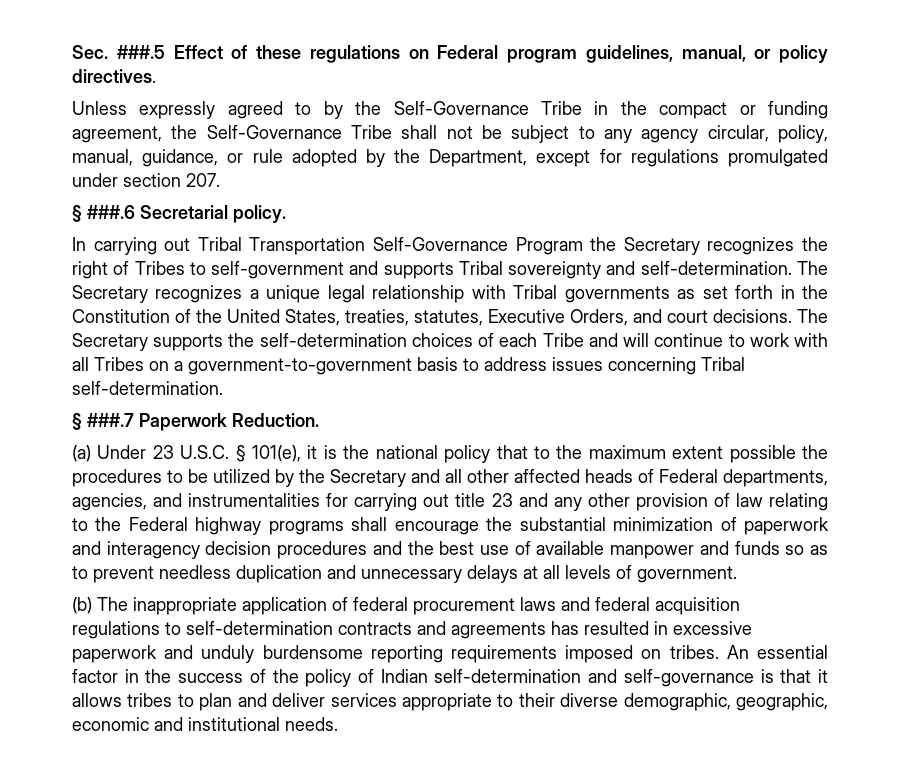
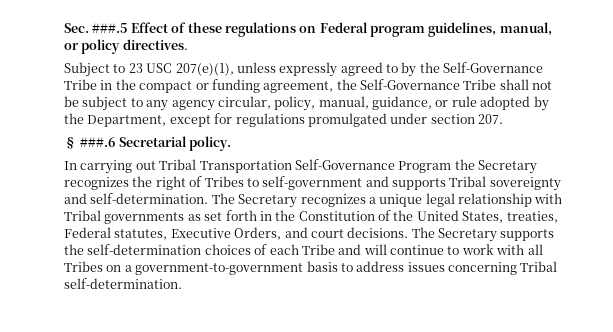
- Unless expressly agreed to by the Self-Governance Tribe in the compact or funding agreement, the Self-Governance Tribe shall not be subject to any agency circular, policy, manual, guidance, or rule adopted by the Department, except for regulations promulgated under section 207.
+ Subject to 23 USC 207(e)(1), unless expressly agreed to by the Self-Governance Tribe in the compact or funding agreement, the Self-Governance Tribe shall not be subject to any agency circular, policy, manual, guidance, or rule adopted by the Department, except for regulations promulgated under section 207.
- The Secretary recognizes a unique legal relationship with Tribal governments as set forth in the Constitution of the United States, treaties, statutes, Executive Orders, and court decisions.
+ The Secretary recognizes a unique legal relationship with Tribal governments as set forth in the Constitution of the United States, treaties, Federal statutes, Executive Orders, and court decisions.
- § ###.7 Paperwork Reduction.
- (a) Under 23 U.S.C. § 101(e), it is the national policy that to the maximum extent possible the procedures to be utilized by the Secretary and all other affected heads of Federal departments, agencies, and instrumentalities for carrying out title 23 and any other provision of law relating to the Federal highway programs shall encourage the substantial minimization of paperwork and interagency decision procedures and the best use of available manpower and funds so as to prevent needless duplication and unnecessary delays at all levels of government.
- (b) The inappropriate application of federal procurement laws and federal acquisition regulations to self-determination contracts and agreements has resulted in excessive paperwork and unduly burdensome reporting requirements imposed on tribes. An essential factor in the success of the policy of Indian self-determination and self-governance is that it allows tribes to plan and deliver services appropriate to their diverse demographic, geographic, economic and institutional needs.

